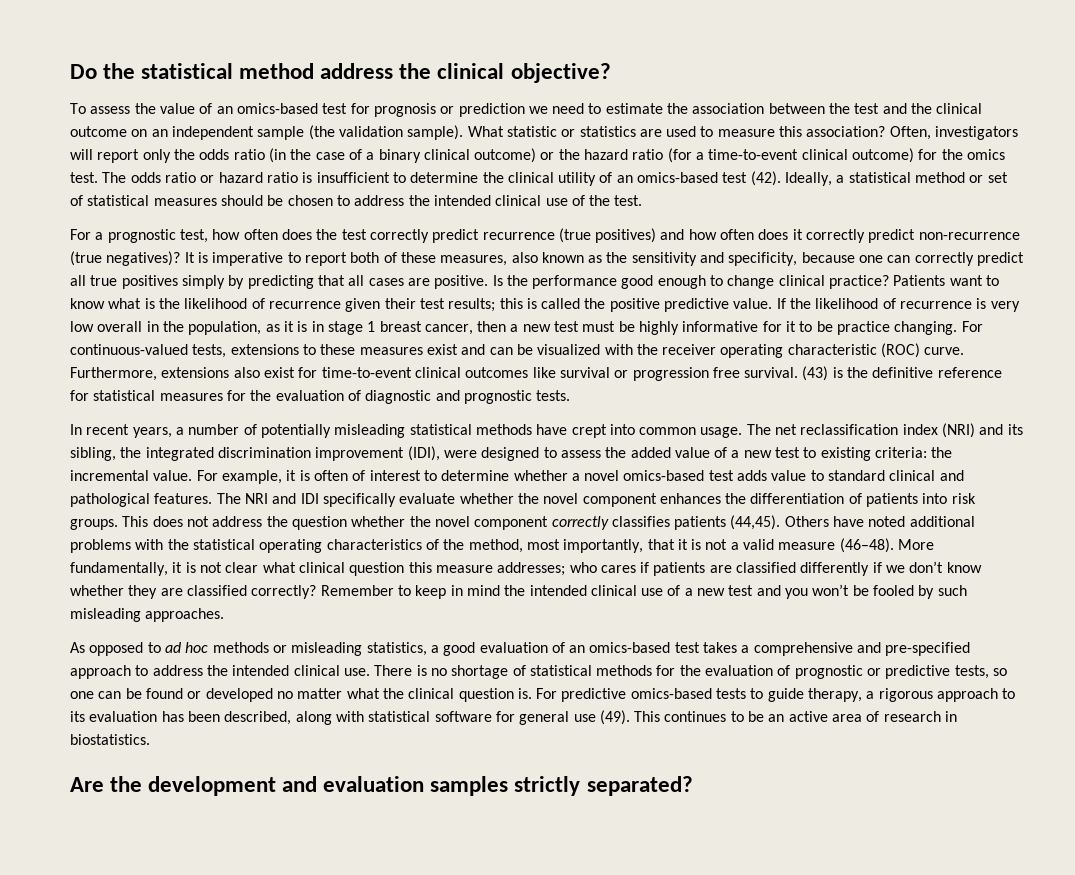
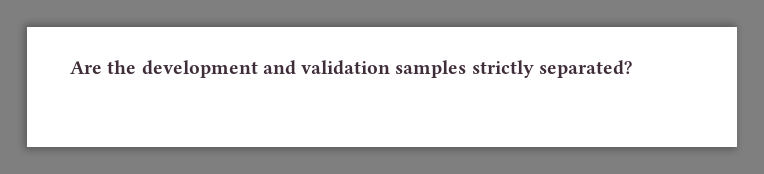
- Do the statistical method address the clinical objective?
- To assess the value of an omics-based test for prognosis or prediction we need to estimate the association between the test and the clinical outcome on an independent sample (the validation sample). What statistic or statistics are used to measure this association? Often, investigators will report only the odds ratio (in the case of a binary clinical outcome) or the hazard ratio (for a time-to-event clinical outcome) for the omics test. The odds ratio or hazard ratio is insufficient to determine the clinical utility of an omics-based test (42). Ideally, a statistical method or set of statistical measures should be chosen to address the intended clinical use of the test.
- For a prognostic test, how often does the test correctly predict recurrence (true positives) and how often does it correctly predict non-recurrence (true negatives)? It is imperative to report both of these measures, also known as the sensitivity and specificity, because one can correctly predict all true positives simply by predicting that all cases are positive. Is the performance good enough to change clinical practice? Patients want to know what is the likelihood of recurrence given their test results; this is called the positive predictive value. If the likelihood of recurrence is very low overall in the population, as it is in stage 1 breast cancer, then a new test must be highly informative for it to be practice changing. For continuous-valued tests, extensions to these measures exist and can be visualized with the receiver operating characteristic (ROC) curve. Furthermore, extensions also exist for time-to-event clinical outcomes like survival or progression free survival. (43) is the definitive reference for statistical measures for the evaluation of diagnostic and prognostic tests.
- In recent years, a number of potentially misleading statistical methods have crept into common usage. The net reclassification index (NRI) and its sibling, the integrated discrimination improvement (IDI), were designed to assess the added value of a new test to existing criteria: the incremental value. For example, it is often of interest to determine whether a novel omics-based test adds value to standard clinical and pathological features. The NRI and IDI specifically evaluate whether the novel component enhances the differentiation of patients into risk groups. This does not address the question whether the novel component correctly classifies patients (44,45). Others have noted additional problems with the statistical operating characteristics of the method, most importantly, that it is not a valid measure (46–48). More fundamentally, it is not clear what clinical question this measure addresses; who cares if patients are classified differently if we don’t know whether they are classified correctly? Remember to keep in mind the intended clinical use of a new test and you won’t be fooled by such misleading approaches.
- As opposed to ad hoc methods or misleading statistics, a good evaluation of an omics-based test takes a comprehensive and pre-specified approach to address the intended clinical use. There is no shortage of statistical methods for the evaluation of prognostic or predictive tests, so one can be found or developed no matter what the clinical question is. For predictive omics-based tests to guide therapy, a rigorous approach to its evaluation has been described, along with statistical software for general use (49). This continues to be an active area of research in biostatistics.
- Are the development and evaluation samples strictly separated?
+ Are the development and validation samples strictly separated?

